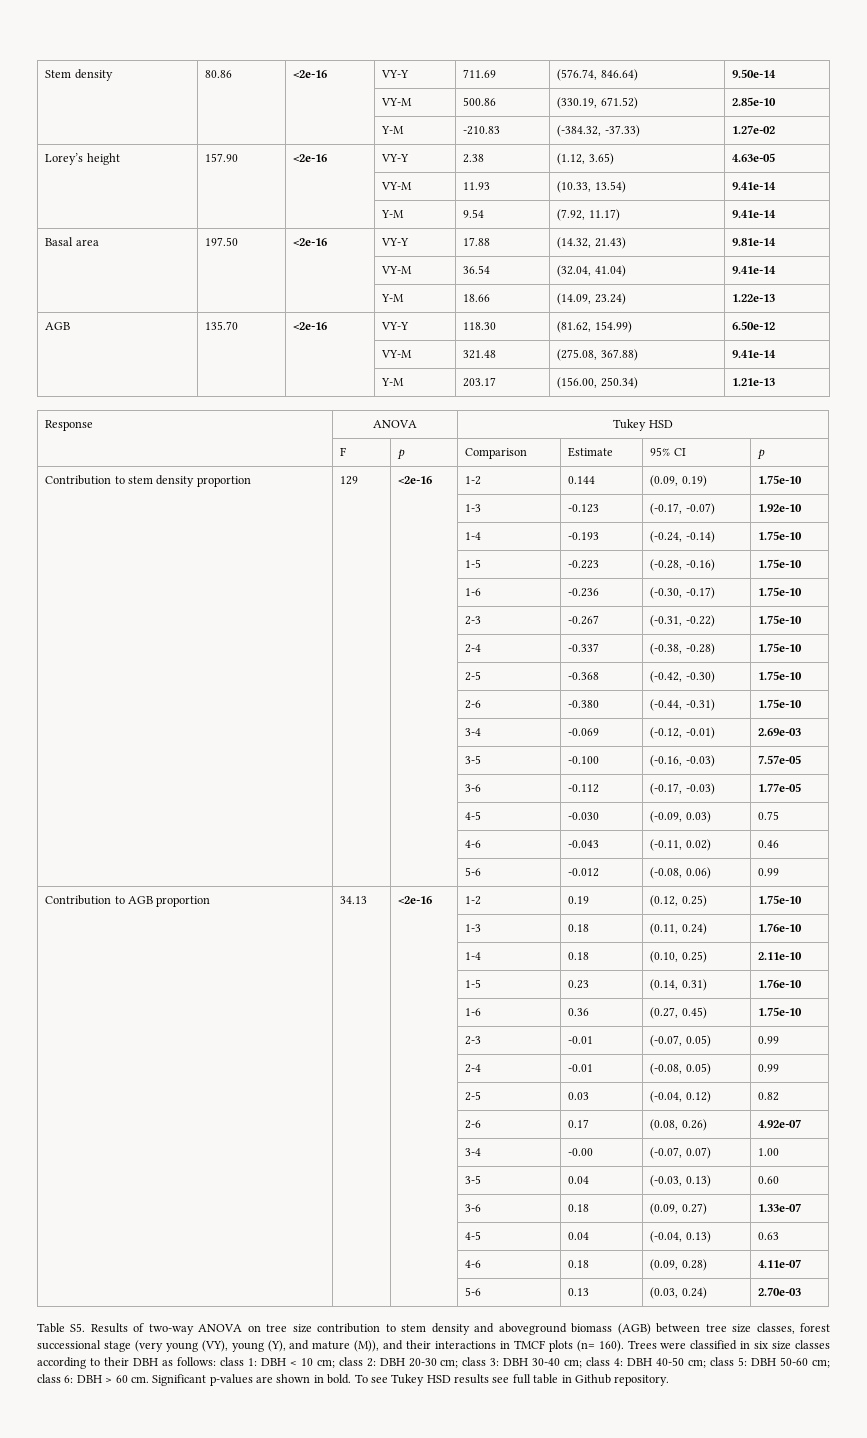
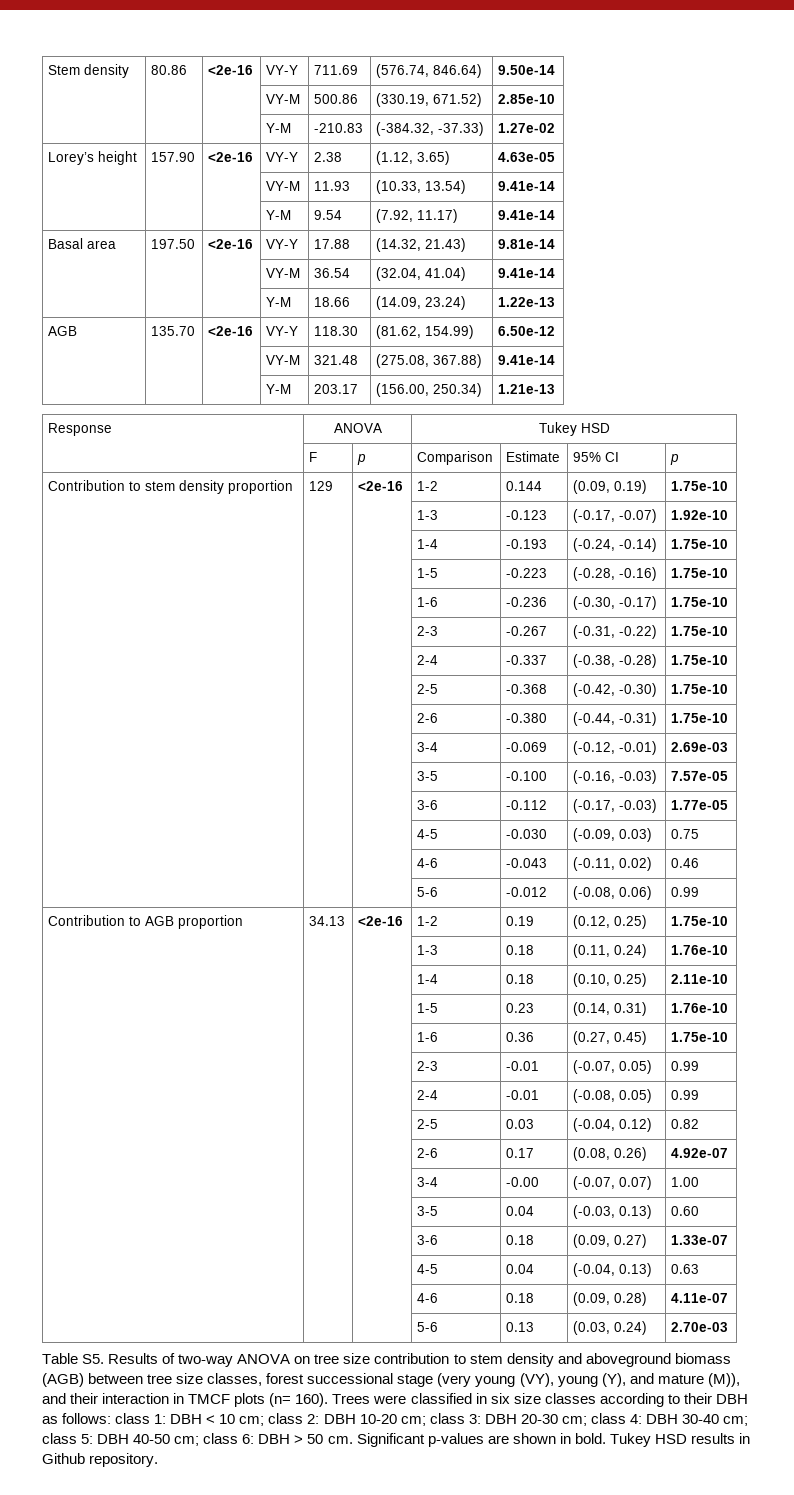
- Table S5. Results of two-way ANOVA on tree size contribution to stem density and aboveground biomass (AGB) between tree size classes, forest successional stage (very young (VY), young (Y), and mature (M)), and their interactions in TMCF plots (n= 160).
+ Table S5. Results of two-way ANOVA on tree size contribution to stem density and aboveground biomass (AGB) between tree size classes, forest successional stage (very young (VY), young (Y), and mature (M)), and their interaction in TMCF plots (n= 160).
- Trees were classified in six size classes according to their DBH as follows: class 1: DBH < 10 cm; class 2: DBH 20-30 cm; class 3: DBH 30-40 cm; class 4: DBH 40-50 cm; class 5: DBH 50-60 cm; class 6: DBH > 60 cm.
+ Trees were classified in six size classes according to their DBH as follows: class 1: DBH < 10 cm; class 2: DBH 10-20 cm; class 3: DBH 20-30 cm; class 4: DBH 30-40 cm; class 5: DBH 40-50 cm; class 6: DBH > 50 cm.
- To see Tukey HSD results see full table in Github repository.
+ Tukey HSD results in Github repository.

